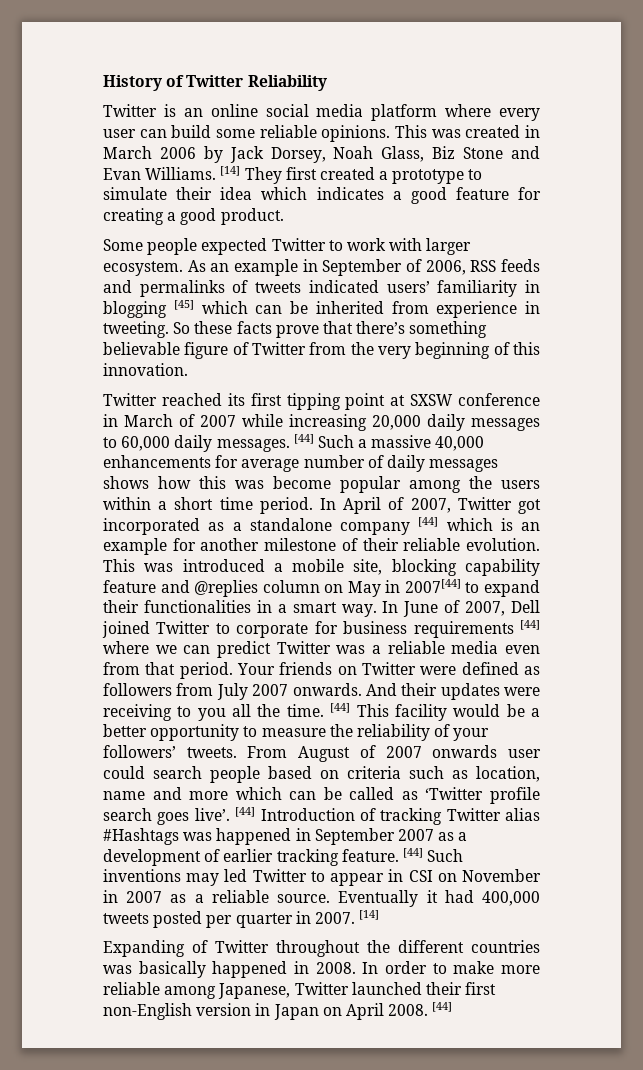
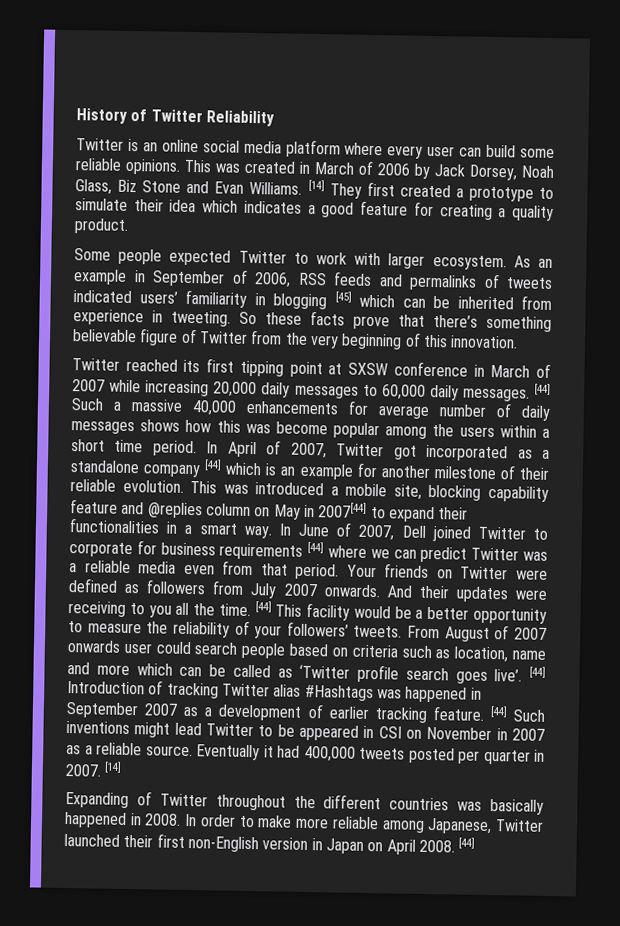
- This was created in March 2006 by Jack Dorsey, Noah Glass, Biz Stone and Evan Williams.
+ This was created in March of 2006 by Jack Dorsey, Noah Glass, Biz Stone and Evan Williams.
- [14] They first created a prototype to simulate their idea which indicates a good feature for creating a good product.
+ [14] They first created a prototype to simulate their idea which indicates a good feature for creating a quality product.
- [44] Such inventions may led Twitter to appear in CSI on November in 2007 as a reliable source.
+ [44] Such inventions might lead Twitter to be appeared in CSI on November in 2007 as a reliable source.

